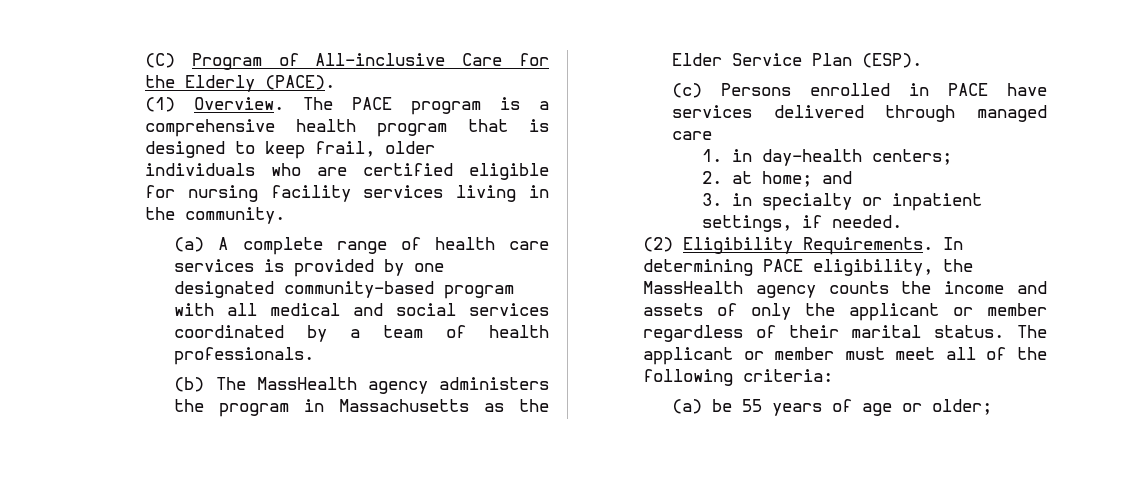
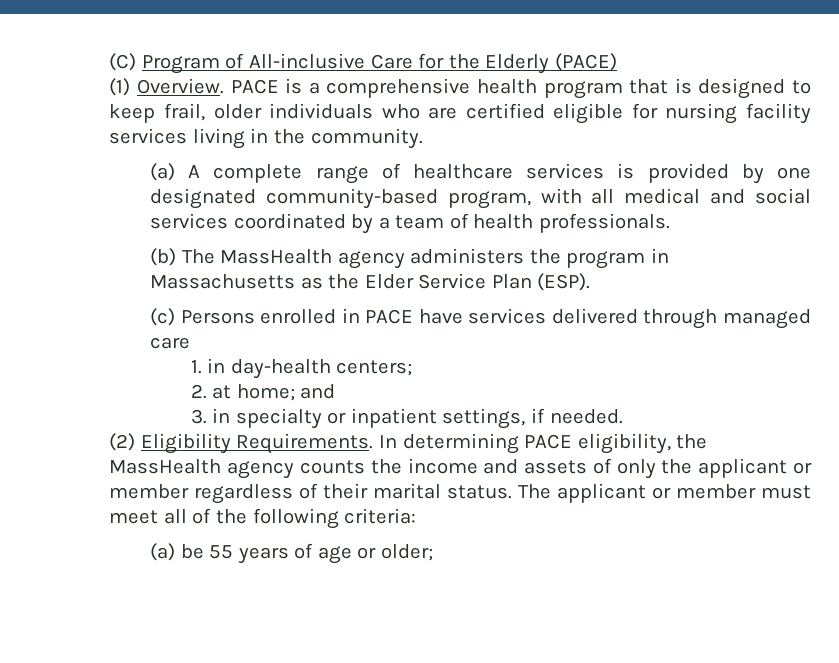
- (C) Program of All-inclusive Care for the Elderly (PACE).
+ (C) Program of All-inclusive Care for the Elderly (PACE)
- The PACE program is a comprehensive health program that is designed to keep frail, older individuals who are certified eligible for nursing facility services living in the community.
+ PACE is a comprehensive health program that is designed to keep frail, older individuals who are certified eligible for nursing facility services living in the community.
- (a) A complete range of health care services is provided by one designated community-based program with all medical and social services coordinated by a team of health professionals.
+ (a) A complete range of healthcare services is provided by one designated community-based program, with all medical and social services coordinated by a team of health professionals.

